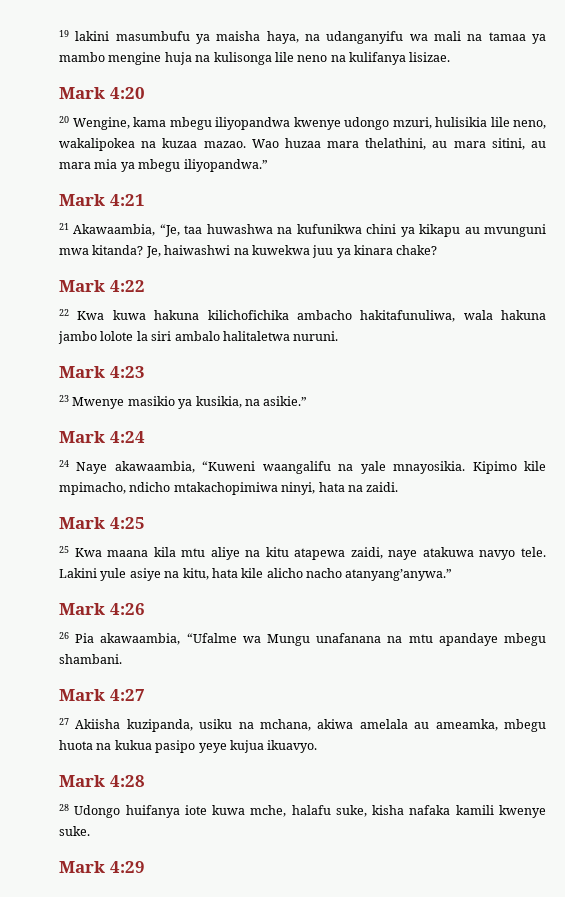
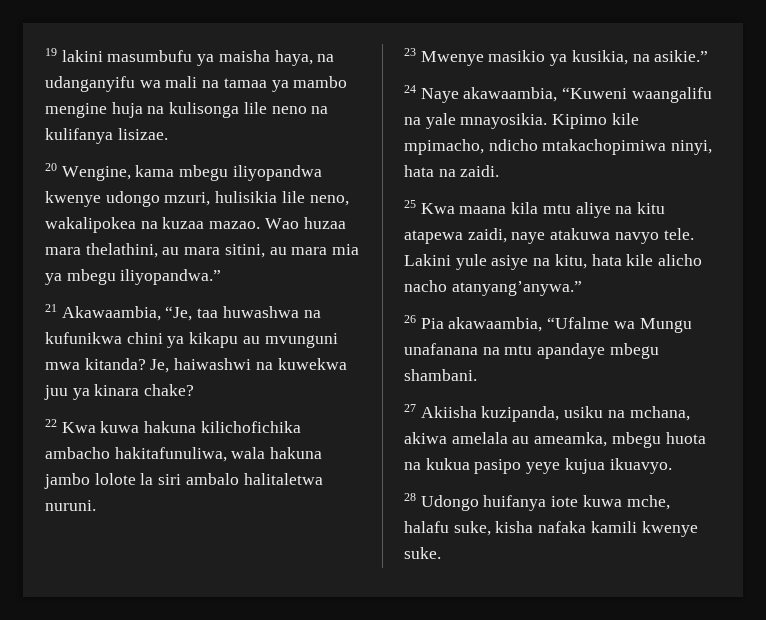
- Mark 4:20
- Mark 4:21
- Mark 4:22
- Mark 4:23
- Mark 4:24
- Mark 4:25
- Mark 4:26
- Mark 4:27
- Mark 4:28
- Mark 4:29

